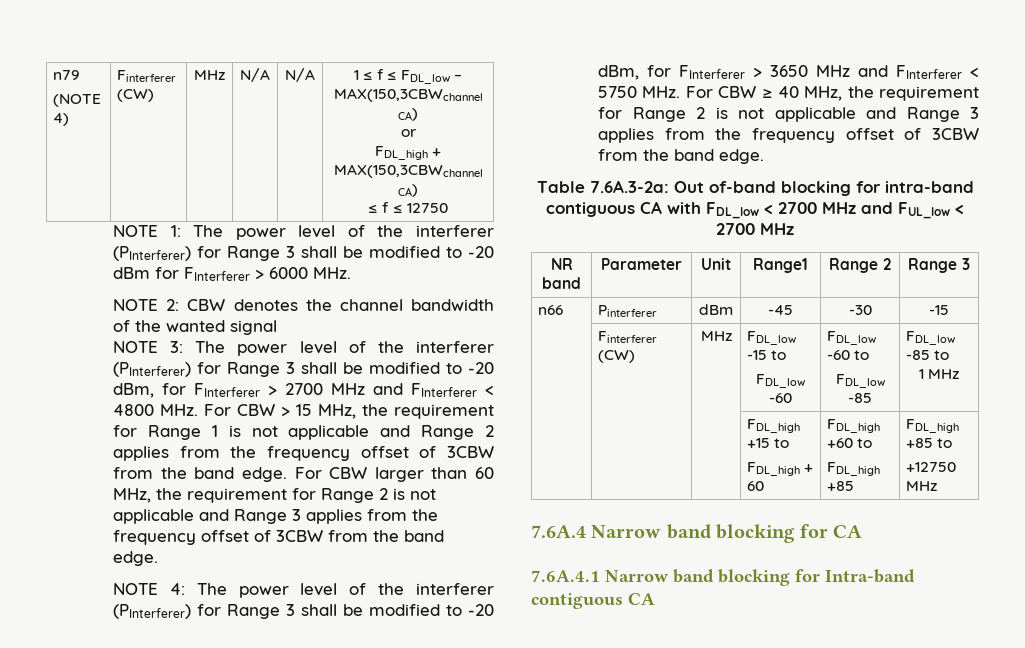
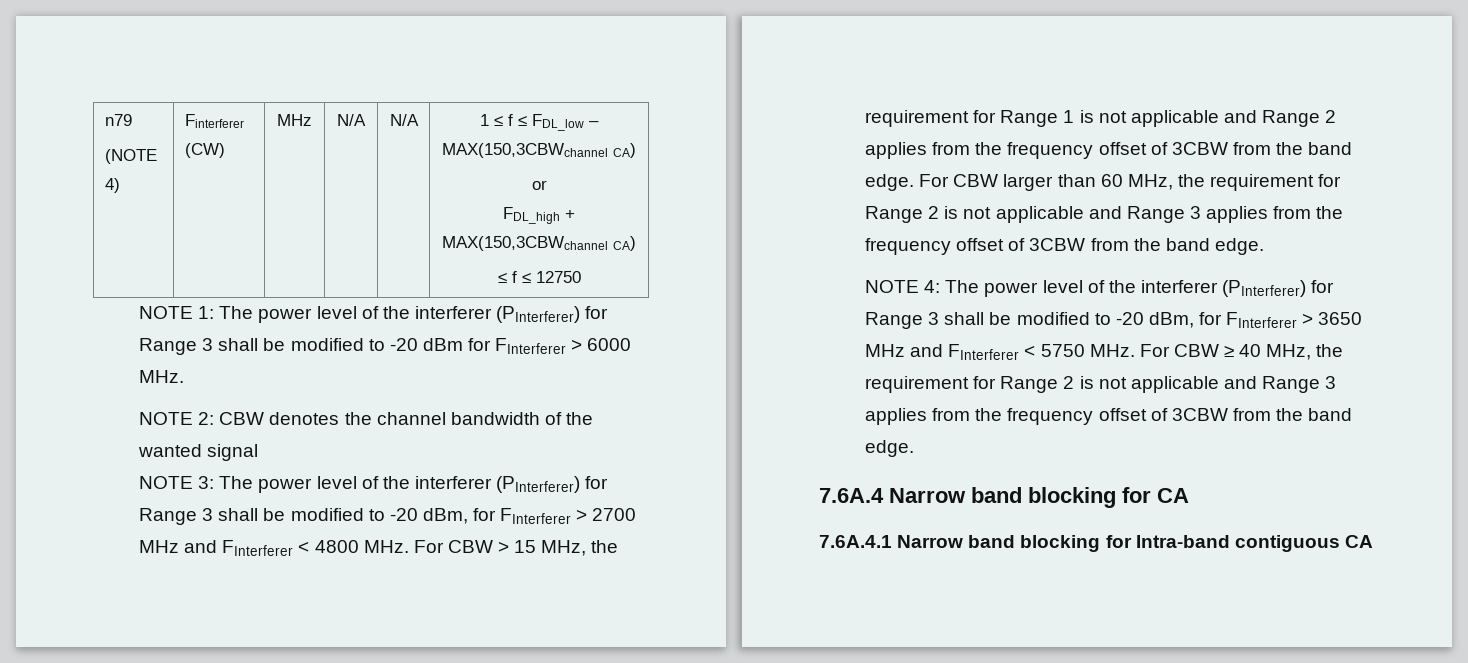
- Table 7.6A.3-2a: Out of-band blocking for intra-band contiguous CA with FDL_low < 2700 MHz and FUL_low < 2700 MHz
- NR band | Parameter | Unit | Range1 | Range 2 | Range 3
- n66 | Pinterferer | dBm | -45 | -30 | -15
- | Finterferer (CW) | MHz | FDL_low -15 to
- FDL_low -60 | FDL_low -60 to
- FDL_low -85 | FDL_low -85 to
- 1 MHz
- | | | FDL_high +15 to
- FDL_high + 60 | FDL_high +60 to
- FDL_high +85 | FDL_high +85 to
- +12750 MHz

